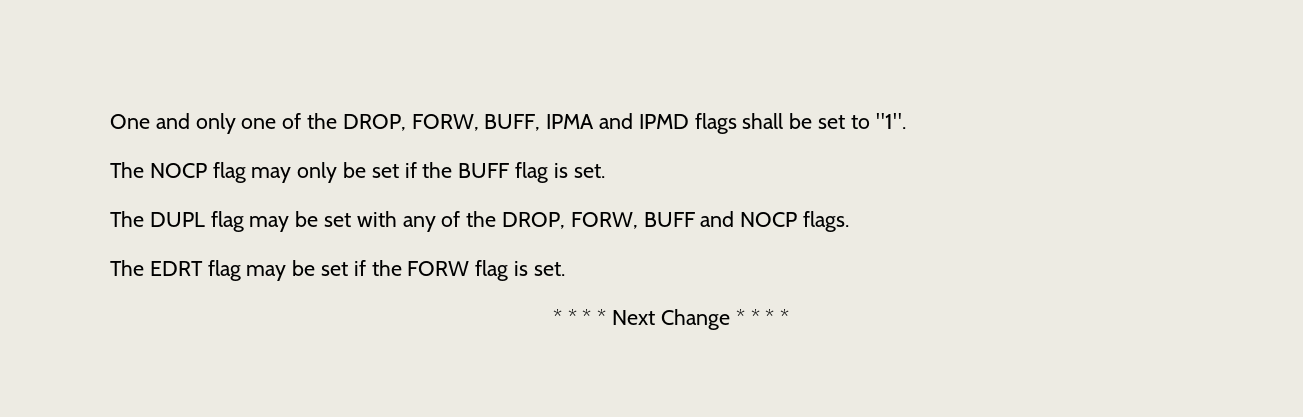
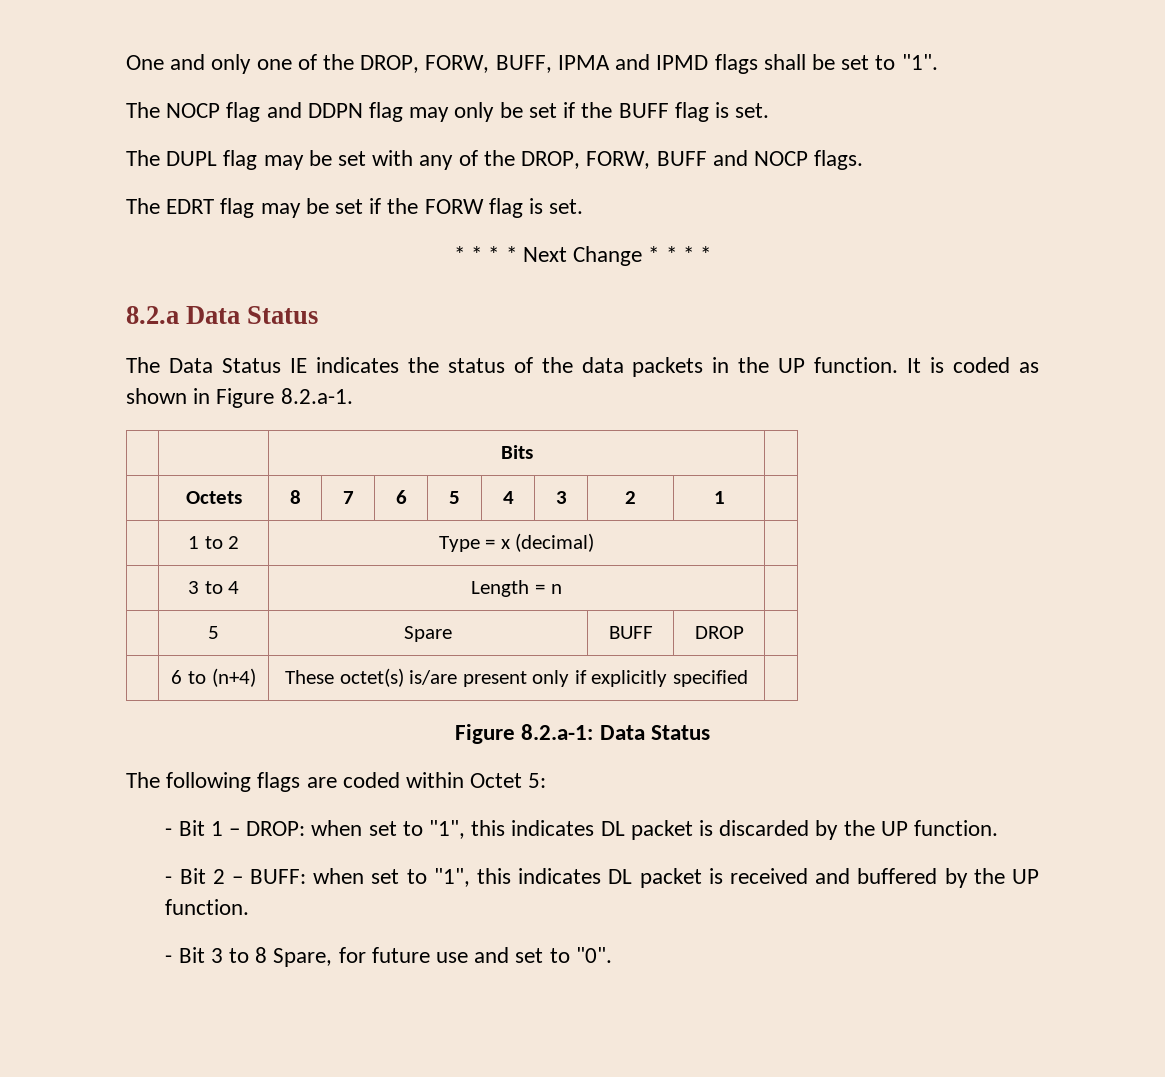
- The NOCP flag may only be set if the BUFF flag is set.
+ The NOCP flag and DDPN flag may only be set if the BUFF flag is set.
+ 8.2.a Data Status
+ The Data Status IE indicates the status of the data packets in the UP function. It is coded as shown in Figure 8.2.a-1.
+ | | Bits |
+ | Octets | 8 | 7 | 6 | 5 | 4 | 3 | 2 | 1 |
+ | 1 to 2 | Type = x (decimal) |
+ | 3 to 4 | Length = n |
+ | 5 | Spare | BUFF | DROP |
+ | 6 to (n+4) | These octet(s) is/are present only if explicitly specified |
+ Figure 8.2.a-1: Data Status
+ The following flags are coded within Octet 5:
+ - Bit 1 – DROP: when set to "1", this indicates DL packet is discarded by the UP function.
+ - Bit 2 – BUFF: when set to "1", this indicates DL packet is received and buffered by the UP function.
+ - Bit 3 to 8 Spare, for future use and set to "0".

